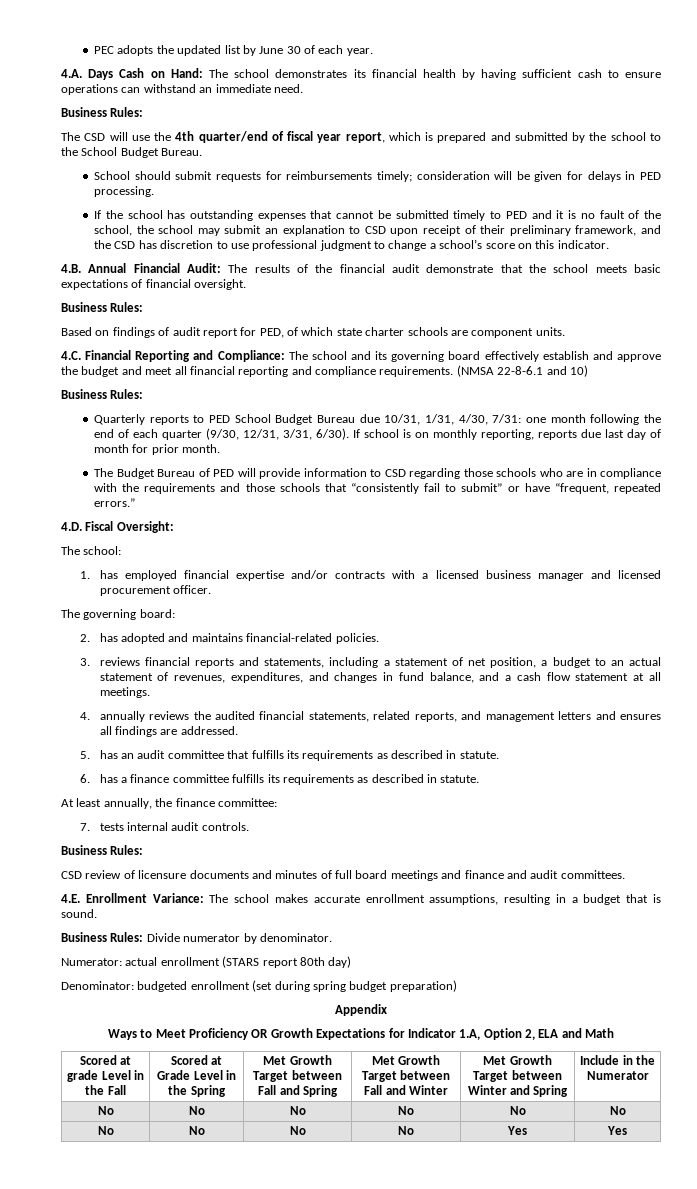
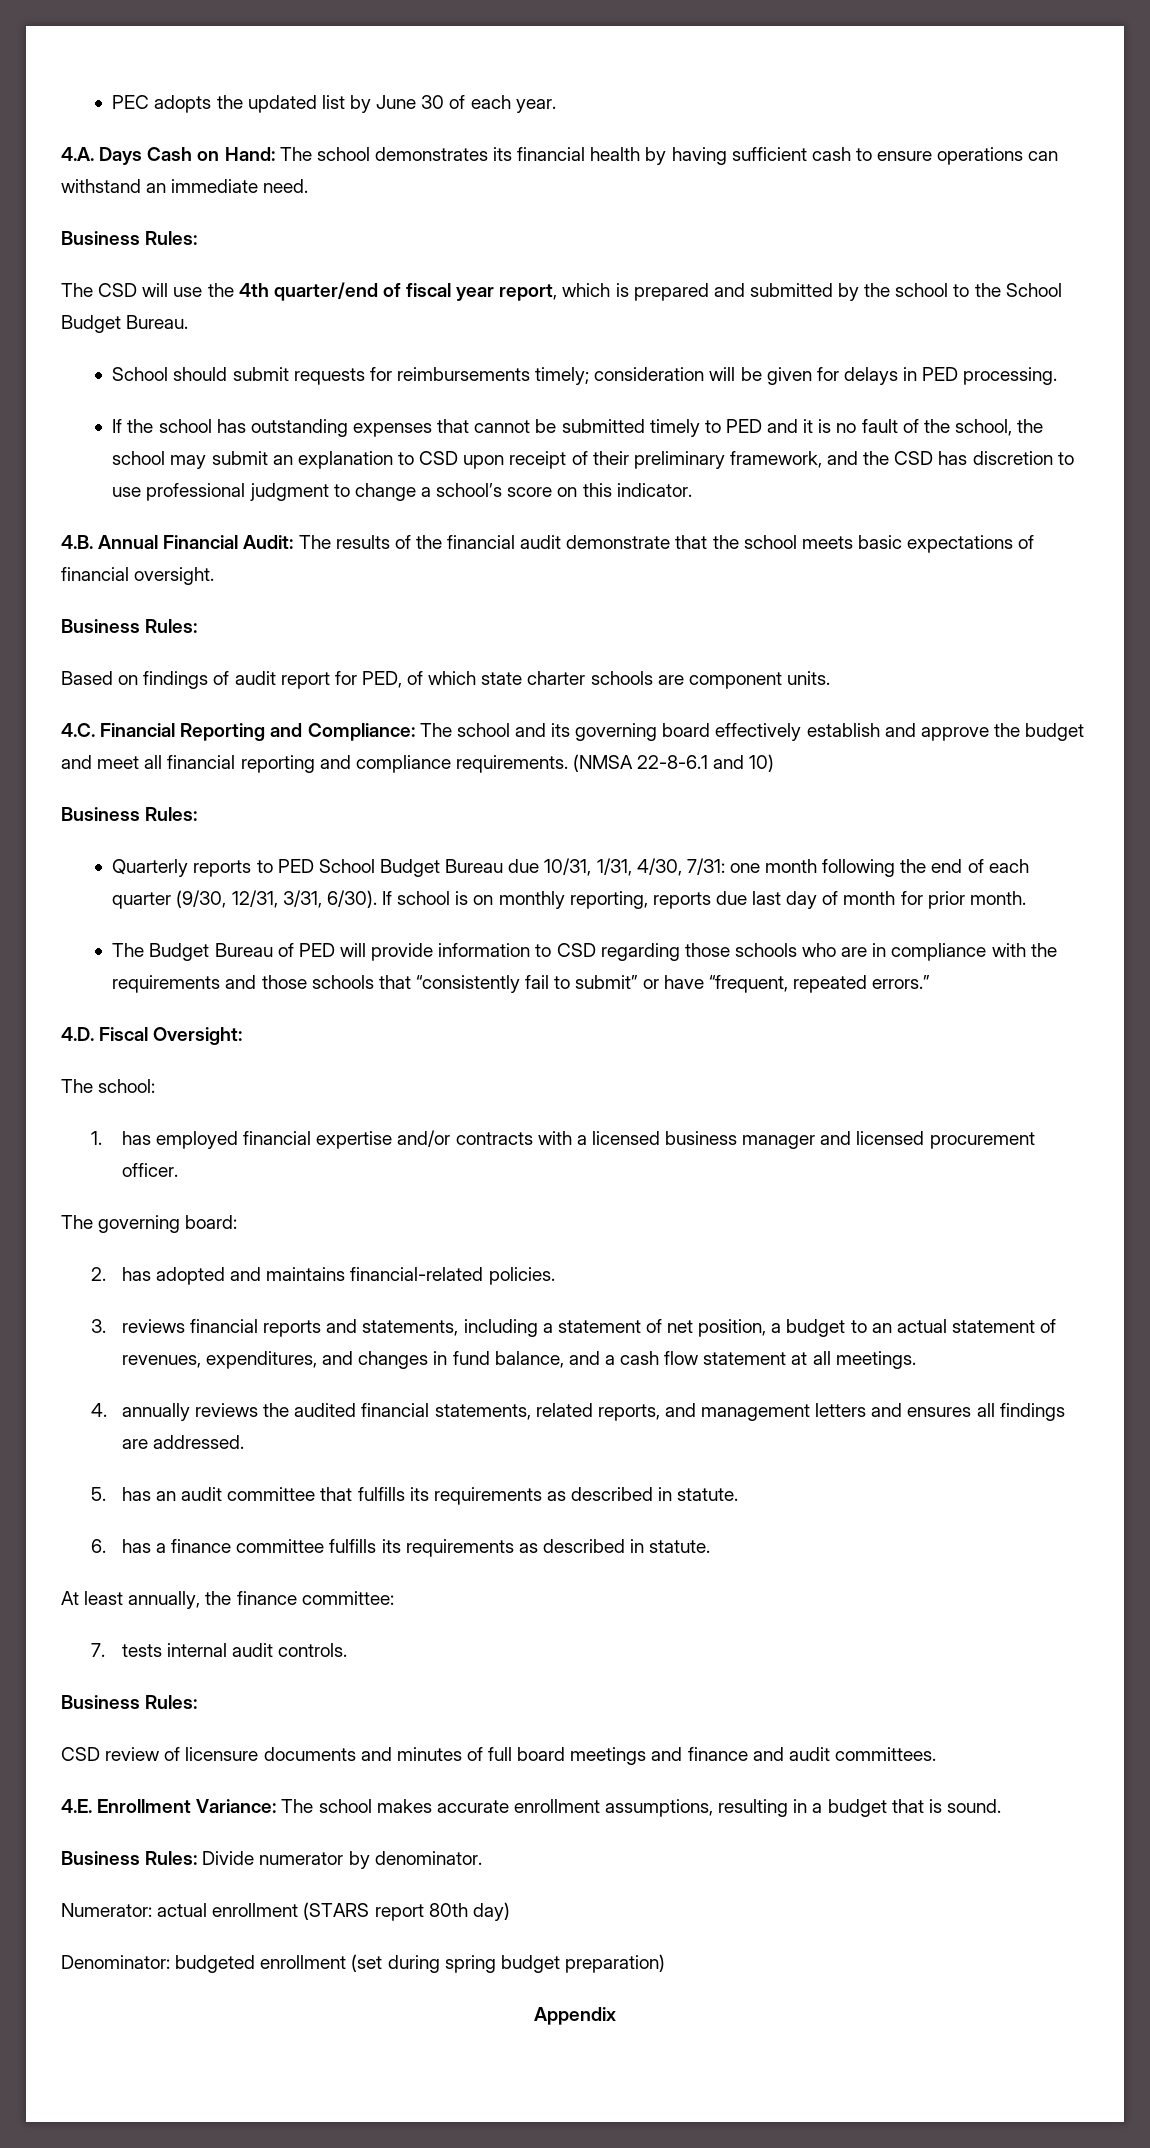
- Ways to Meet Proficiency OR Growth Expectations for Indicator 1.A, Option 2, ELA and Math
- Scored at grade Level in the Fall | Scored at Grade Level in the Spring | Met Growth Target between Fall and Spring | Met Growth Target between Fall and Winter | Met Growth Target between Winter and Spring | Include in the Numerator
- No | No | No | No | No | No
- No | No | No | No | Yes | Yes

